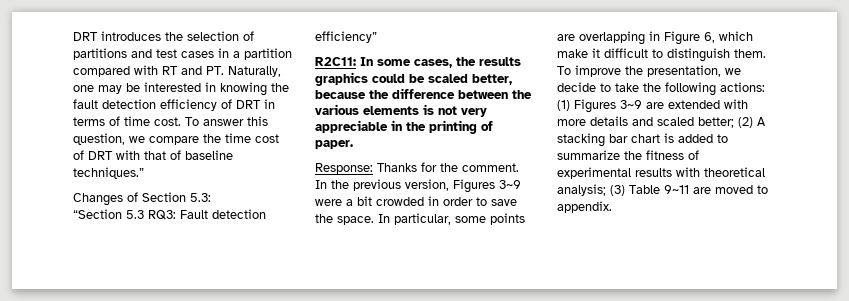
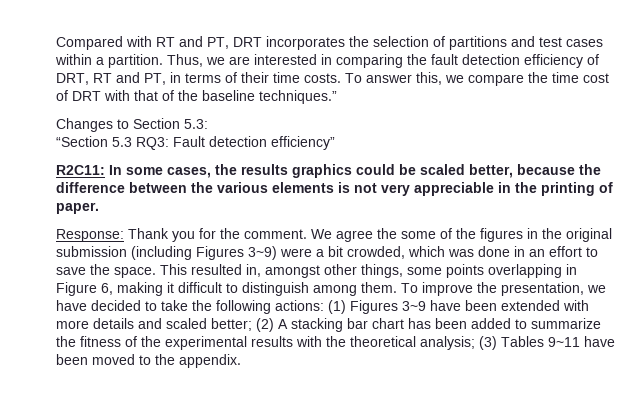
- DRT introduces the selection of partitions and test cases in a partition compared with RT and PT. Naturally, one may be interested in knowing the fault detection efficiency of DRT in terms of time cost. To answer this question, we compare the time cost of DRT with that of baseline techniques.”
+ Compared with RT and PT, DRT incorporates the selection of partitions and test cases within a partition. Thus, we are interested in comparing the fault detection efficiency of DRT, RT and PT, in terms of their time costs. To answer this, we compare the time cost of DRT with that of the baseline techniques.”
- Changes of Section 5.3:
+ Changes to Section 5.3:
- Response: Thanks for the comment.
+ Response: Thank you for the comment.
- In the previous version, Figures 3~9 were a bit crowded in order to save the space. In particular, some points are overlapping in Figure 6, which make it difficult to distinguish them.
+ We agree the some of the figures in the original submission (including Figures 3~9) were a bit crowded, which was done in an effort to save the space. This resulted in, amongst other things, some points overlapping in Figure 6, making it difficult to distinguish among them.
- To improve the presentation, we decide to take the following actions: (1) Figures 3~9 are extended with more details and scaled better; (2) A stacking bar chart is added to summarize the fitness of experimental results with theoretical analysis; (3) Table 9~11 are moved to appendix.
+ To improve the presentation, we have decided to take the following actions: (1) Figures 3~9 have been extended with more details and scaled better; (2) A stacking bar chart has been added to summarize the fitness of the experimental results with the theoretical analysis; (3) Tables 9~11 have been moved to the appendix.

